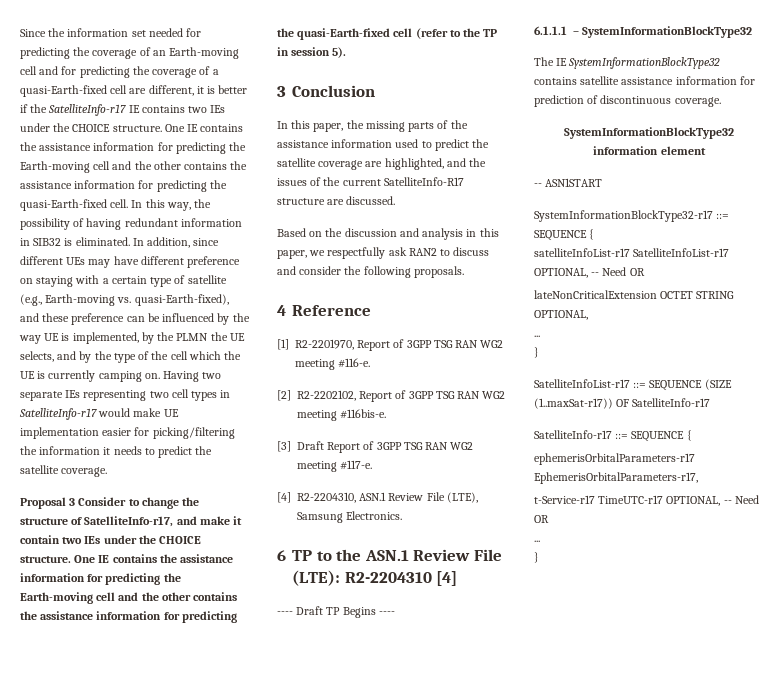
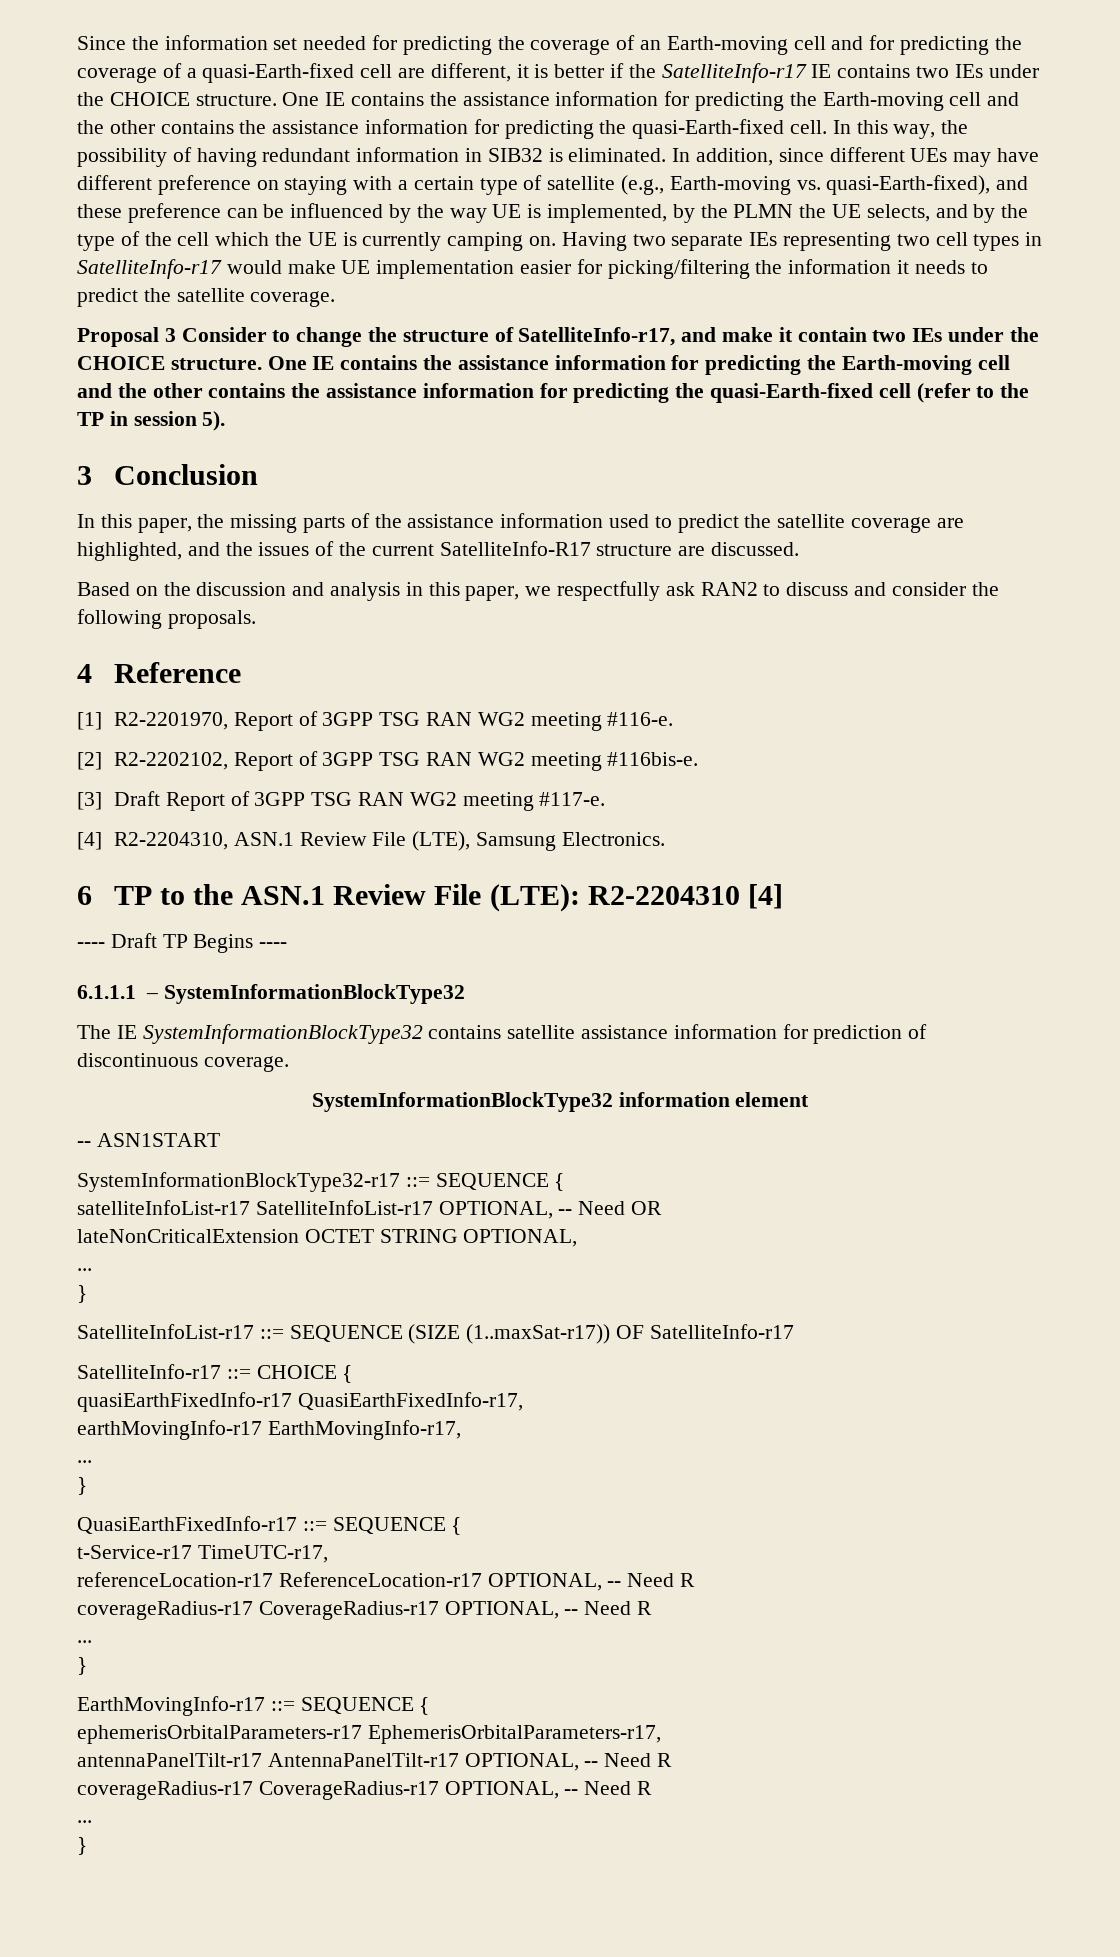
- SatelliteInfo-r17 ::= SEQUENCE {
+ SatelliteInfo-r17 ::= CHOICE {
+ quasiEarthFixedInfo-r17 QuasiEarthFixedInfo-r17,
+ earthMovingInfo-r17 EarthMovingInfo-r17,
+ ...
+ }
+ QuasiEarthFixedInfo-r17 ::= SEQUENCE {
+ t-Service-r17 TimeUTC-r17,
+ referenceLocation-r17 ReferenceLocation-r17 OPTIONAL, -- Need R
+ coverageRadius-r17 CoverageRadius-r17 OPTIONAL, -- Need R
+ ...
+ }
+ EarthMovingInfo-r17 ::= SEQUENCE {
- t-Service-r17 TimeUTC-r17 OPTIONAL, -- Need OR
+ antennaPanelTilt-r17 AntennaPanelTilt-r17 OPTIONAL, -- Need R
+ coverageRadius-r17 CoverageRadius-r17 OPTIONAL, -- Need R

